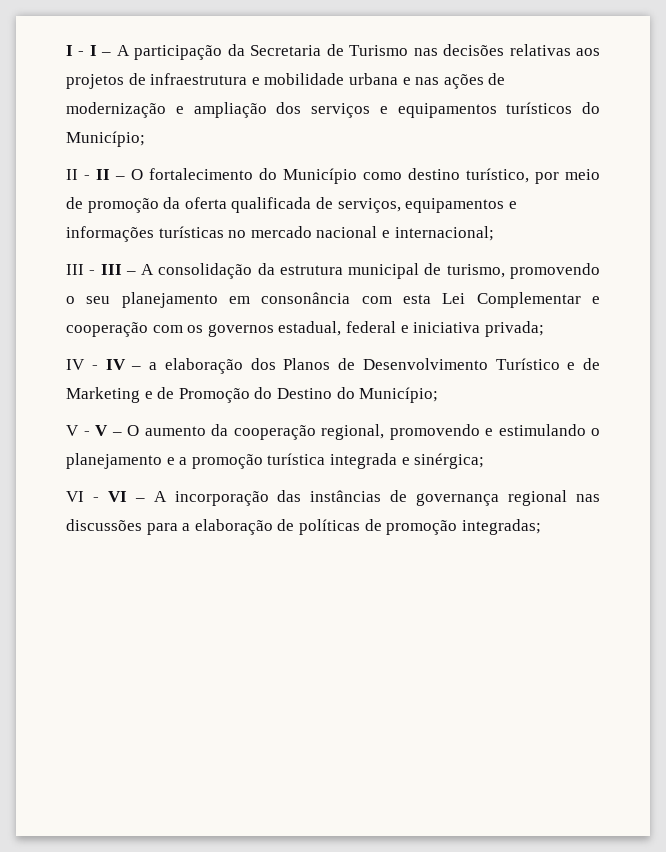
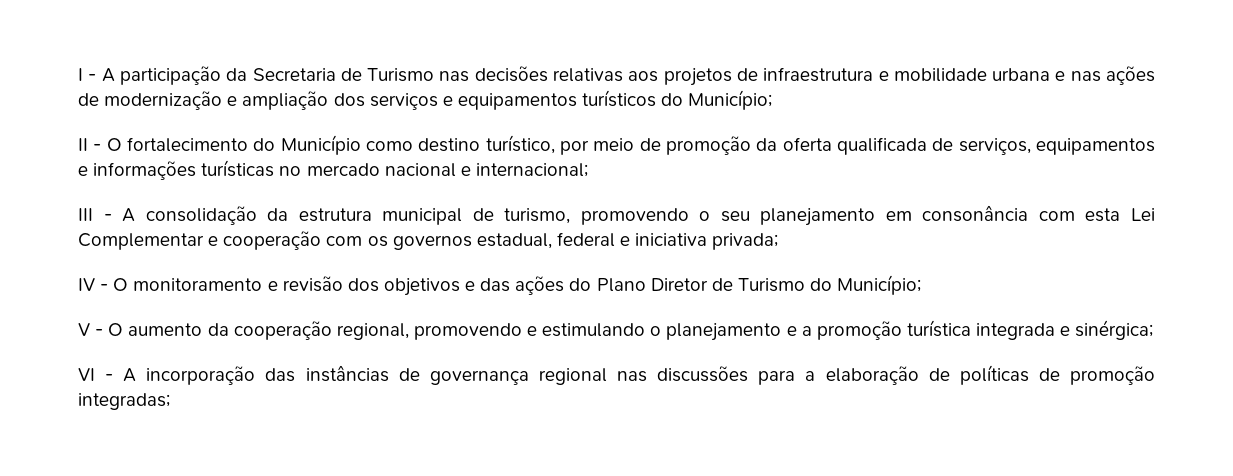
- I - I – A participação da Secretaria de Turismo nas decisões relativas aos projetos de infraestrutura e mobilidade urbana e nas ações de modernização e ampliação dos serviços e equipamentos turísticos do Município;
+ I - A participação da Secretaria de Turismo nas decisões relativas aos projetos de infraestrutura e mobilidade urbana e nas ações de modernização e ampliação dos serviços e equipamentos turísticos do Município;
- II - II – O fortalecimento do Município como destino turístico, por meio de promoção da oferta qualificada de serviços, equipamentos e informações turísticas no mercado nacional e internacional;
+ II - O fortalecimento do Município como destino turístico, por meio de promoção da oferta qualificada de serviços, equipamentos e informações turísticas no mercado nacional e internacional;
- III - III – A consolidação da estrutura municipal de turismo, promovendo o seu planejamento em consonância com esta Lei Complementar e cooperação com os governos estadual, federal e iniciativa privada;
+ III - A consolidação da estrutura municipal de turismo, promovendo o seu planejamento em consonância com esta Lei Complementar e cooperação com os governos estadual, federal e iniciativa privada;
- IV - IV – a elaboração dos Planos de Desenvolvimento Turístico e de Marketing e de Promoção do Destino do Município;
+ IV - O monitoramento e revisão dos objetivos e das ações do Plano Diretor de Turismo do Município;
- V - V – O aumento da cooperação regional, promovendo e estimulando o planejamento e a promoção turística integrada e sinérgica;
+ V - O aumento da cooperação regional, promovendo e estimulando o planejamento e a promoção turística integrada e sinérgica;
- VI - VI – A incorporação das instâncias de governança regional nas discussões para a elaboração de políticas de promoção integradas;
+ VI - A incorporação das instâncias de governança regional nas discussões para a elaboração de políticas de promoção integradas;

